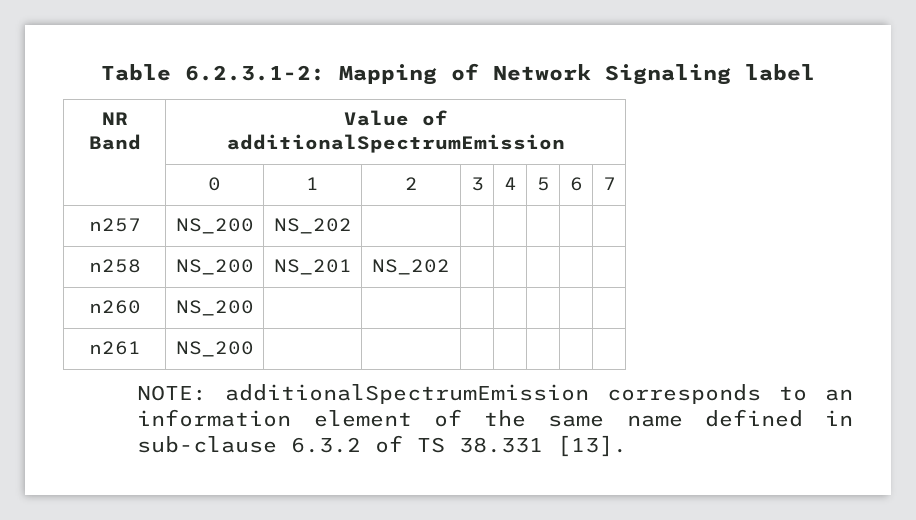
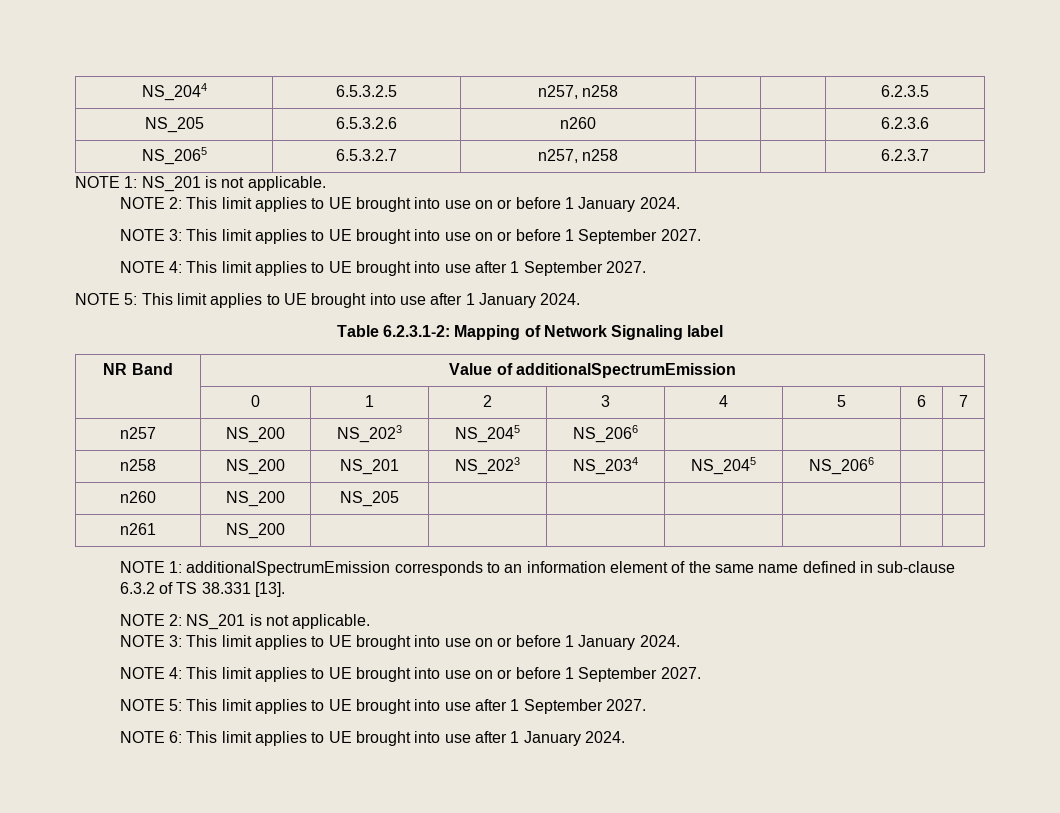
+ NS_2044 | 6.5.3.2.5 | n257, n258 | | | 6.2.3.5
+ NS_205 | 6.5.3.2.6 | n260 | | | 6.2.3.6
+ NS_2065 | 6.5.3.2.7 | n257, n258 | | | 6.2.3.7
+ NOTE 1: NS_201 is not applicable.
+ NOTE 2: This limit applies to UE brought into use on or before 1 January 2024.
+ NOTE 3: This limit applies to UE brought into use on or before 1 September 2027.
+ NOTE 4: This limit applies to UE brought into use after 1 September 2027.
+ NOTE 5: This limit applies to UE brought into use after 1 January 2024.
- n257 | NS_200 | NS_202 | | | | | |
+ n257 | NS_200 | NS_2023 | NS_2045 | NS_2066 | | | |
- n258 | NS_200 | NS_201 | NS_202 | | | | |
+ n258 | NS_200 | NS_201 | NS_2023 | NS_2034 | NS_2045 | NS_2066 | |
- n260 | NS_200 | | | | | | |
+ n260 | NS_200 | NS_205 | | | | | |
- NOTE: additionalSpectrumEmission corresponds to an information element of the same name defined in sub-clause 6.3.2 of TS 38.331 [13].
+ NOTE 1: additionalSpectrumEmission corresponds to an information element of the same name defined in sub-clause 6.3.2 of TS 38.331 [13].
+ NOTE 2: NS_201 is not applicable.
+ NOTE 3: This limit applies to UE brought into use on or before 1 January 2024.
+ NOTE 4: This limit applies to UE brought into use on or before 1 September 2027.
+ NOTE 5: This limit applies to UE brought into use after 1 September 2027.
+ NOTE 6: This limit applies to UE brought into use after 1 January 2024.

